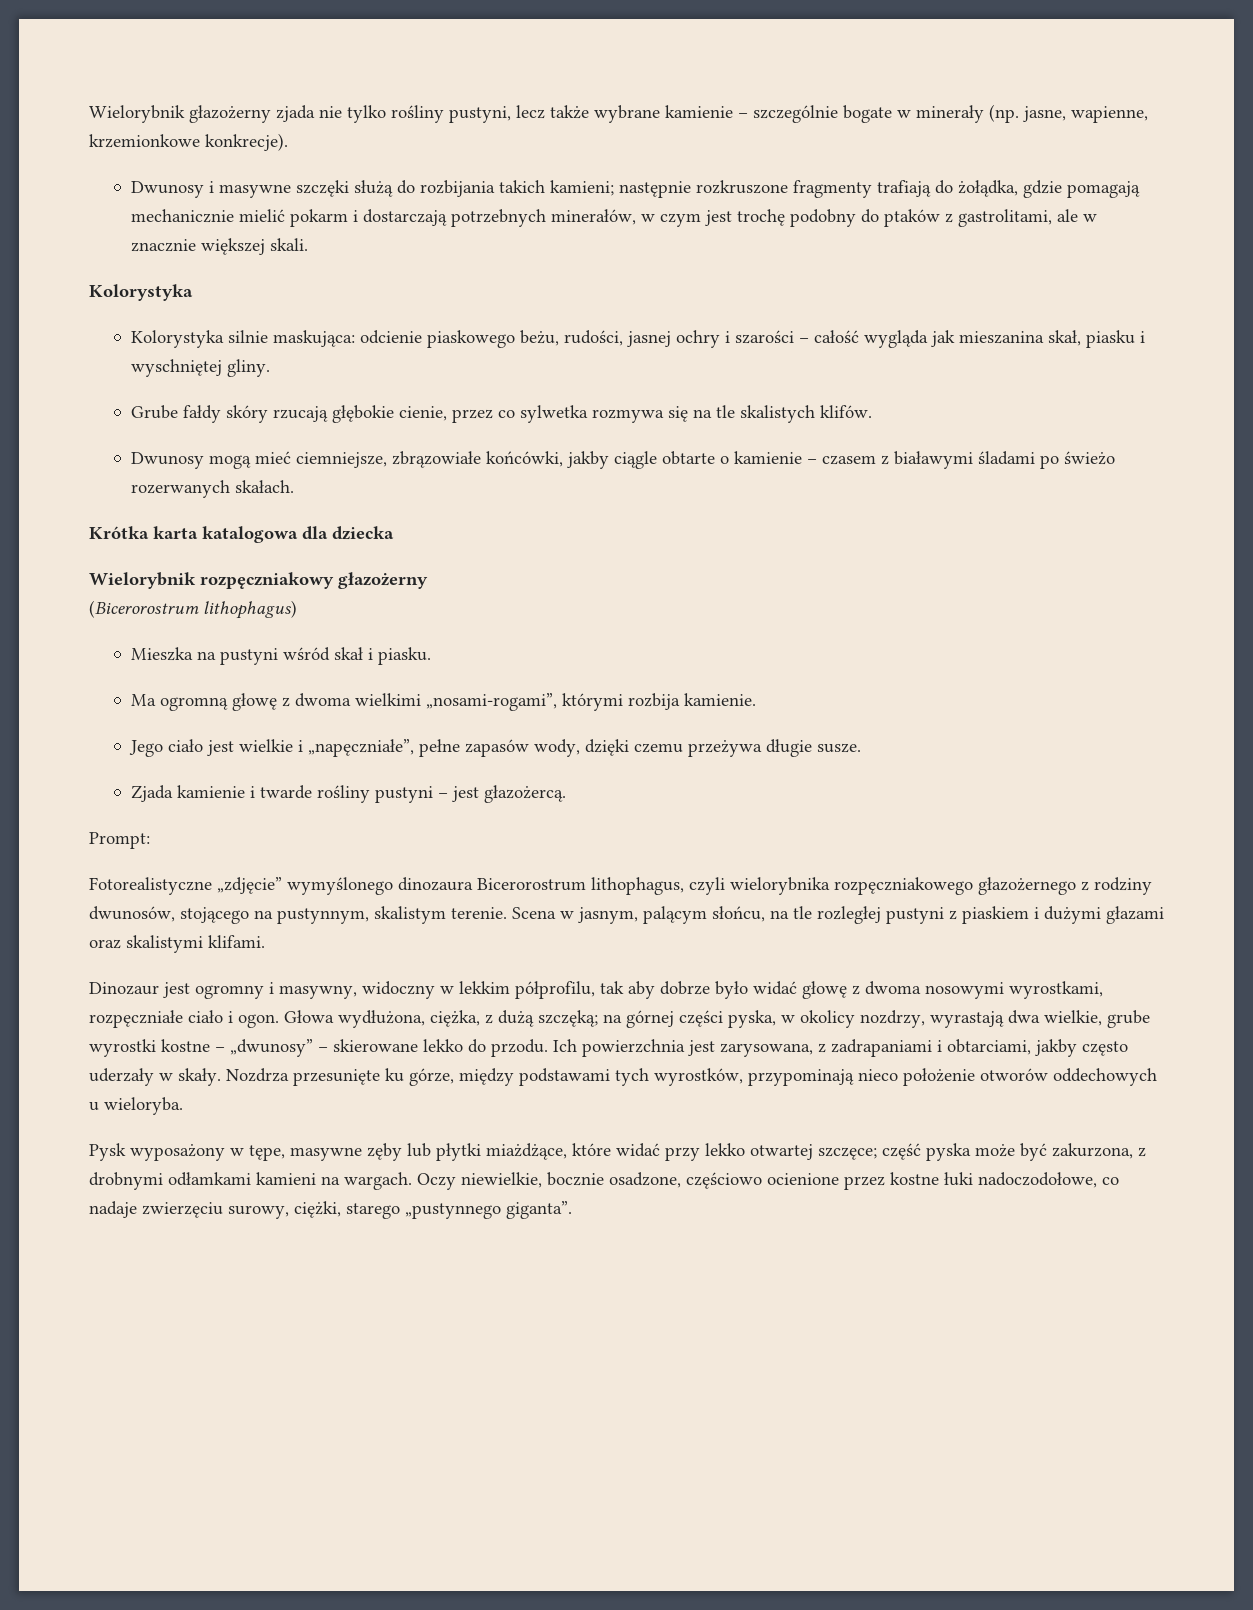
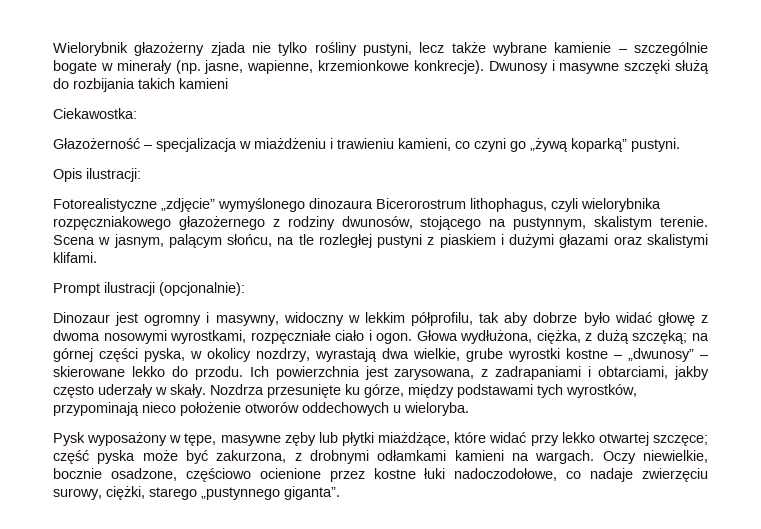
- Wielorybnik głazożerny zjada nie tylko rośliny pustyni, lecz także wybrane kamienie – szczególnie bogate w minerały (np. jasne, wapienne, krzemionkowe konkrecje).
- Dwunosy i masywne szczęki służą do rozbijania takich kamieni; następnie rozkruszone fragmenty trafiają do żołądka, gdzie pomagają mechanicznie mielić pokarm i dostarczają potrzebnych minerałów, w czym jest trochę podobny do ptaków z gastrolitami, ale w znacznie większej skali.
- Kolorystyka
- Kolorystyka silnie maskująca: odcienie piaskowego beżu, rudości, jasnej ochry i szarości – całość wygląda jak mieszanina skał, piasku i wyschniętej gliny.
- Grube fałdy skóry rzucają głębokie cienie, przez co sylwetka rozmywa się na tle skalistych klifów.
- Dwunosy mogą mieć ciemniejsze, zbrązowiałe końcówki, jakby ciągle obtarte o kamienie – czasem z białawymi śladami po świeżo rozerwanych skałach.
- Krótka karta katalogowa dla dziecka
- Wielorybnik rozpęczniakowy głazożerny
- (Bicerorostrum lithophagus)
- Mieszka na pustyni wśród skał i piasku.
- Ma ogromną głowę z dwoma wielkimi „nosami-rogami”, którymi rozbija kamienie.
- Jego ciało jest wielkie i „napęczniałe”, pełne zapasów wody, dzięki czemu przeżywa długie susze.
- Zjada kamienie i twarde rośliny pustyni – jest głazożercą.
- Prompt:
+ Wielorybnik głazożerny zjada nie tylko rośliny pustyni, lecz także wybrane kamienie – szczególnie bogate w minerały (np. jasne, wapienne, krzemionkowe konkrecje). Dwunosy i masywne szczęki służą do rozbijania takich kamieni
+ Ciekawostka:
+ Głazożerność – specjalizacja w miażdżeniu i trawieniu kamieni, co czyni go „żywą koparką” pustyni.
+ Opis ilustracji:
+ Prompt ilustracji (opcjonalnie):

